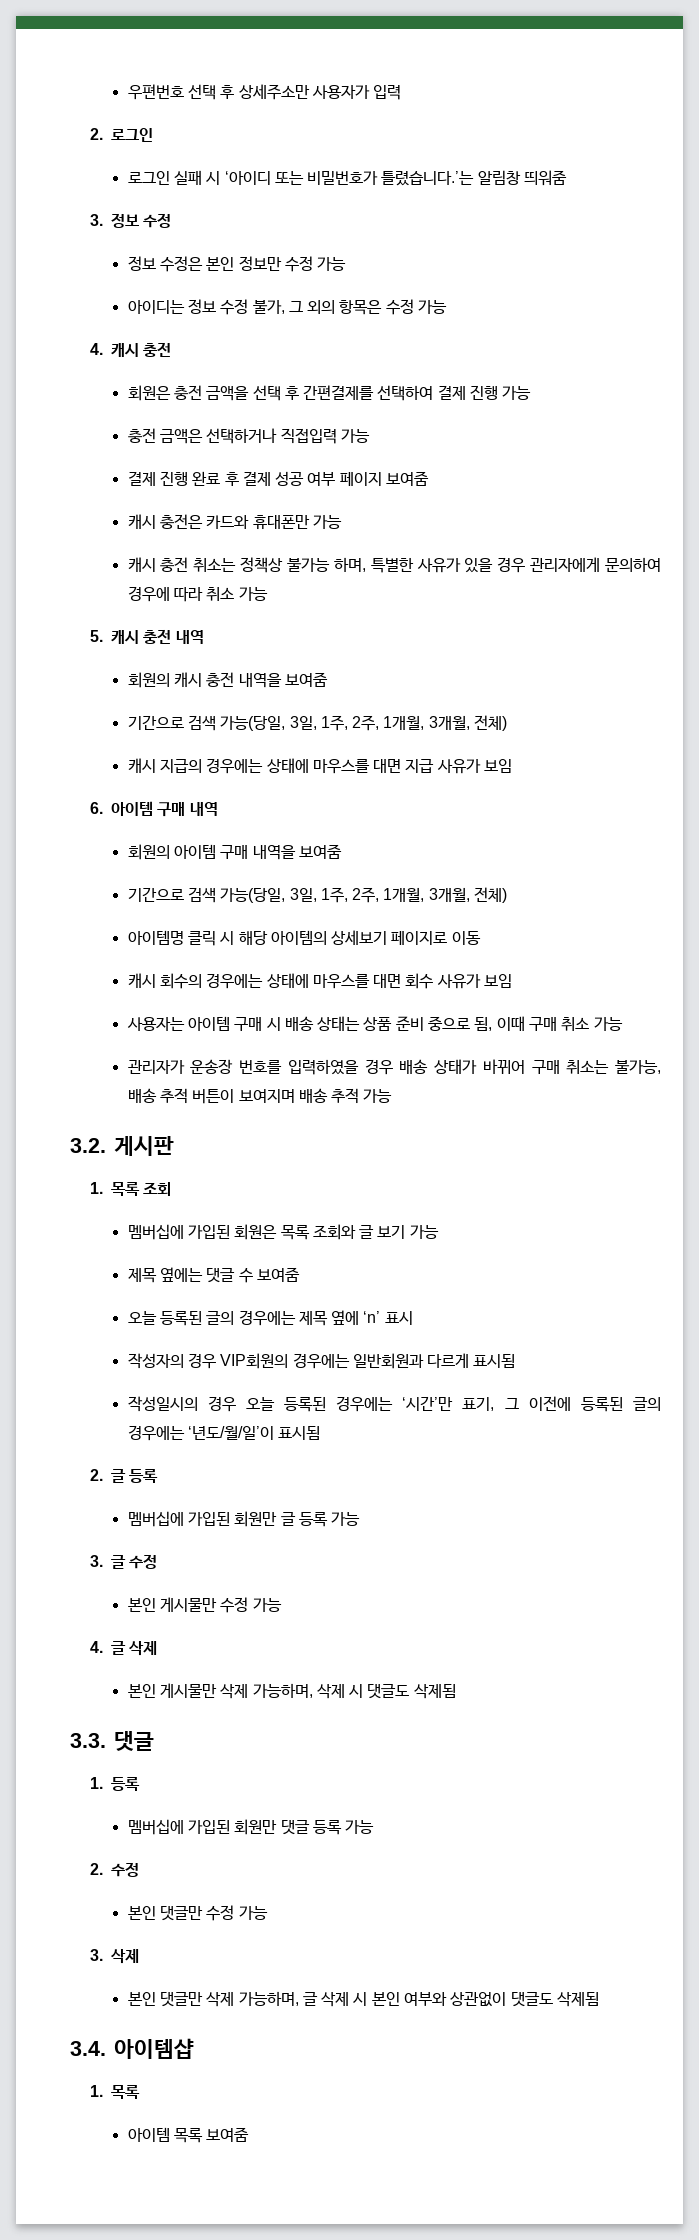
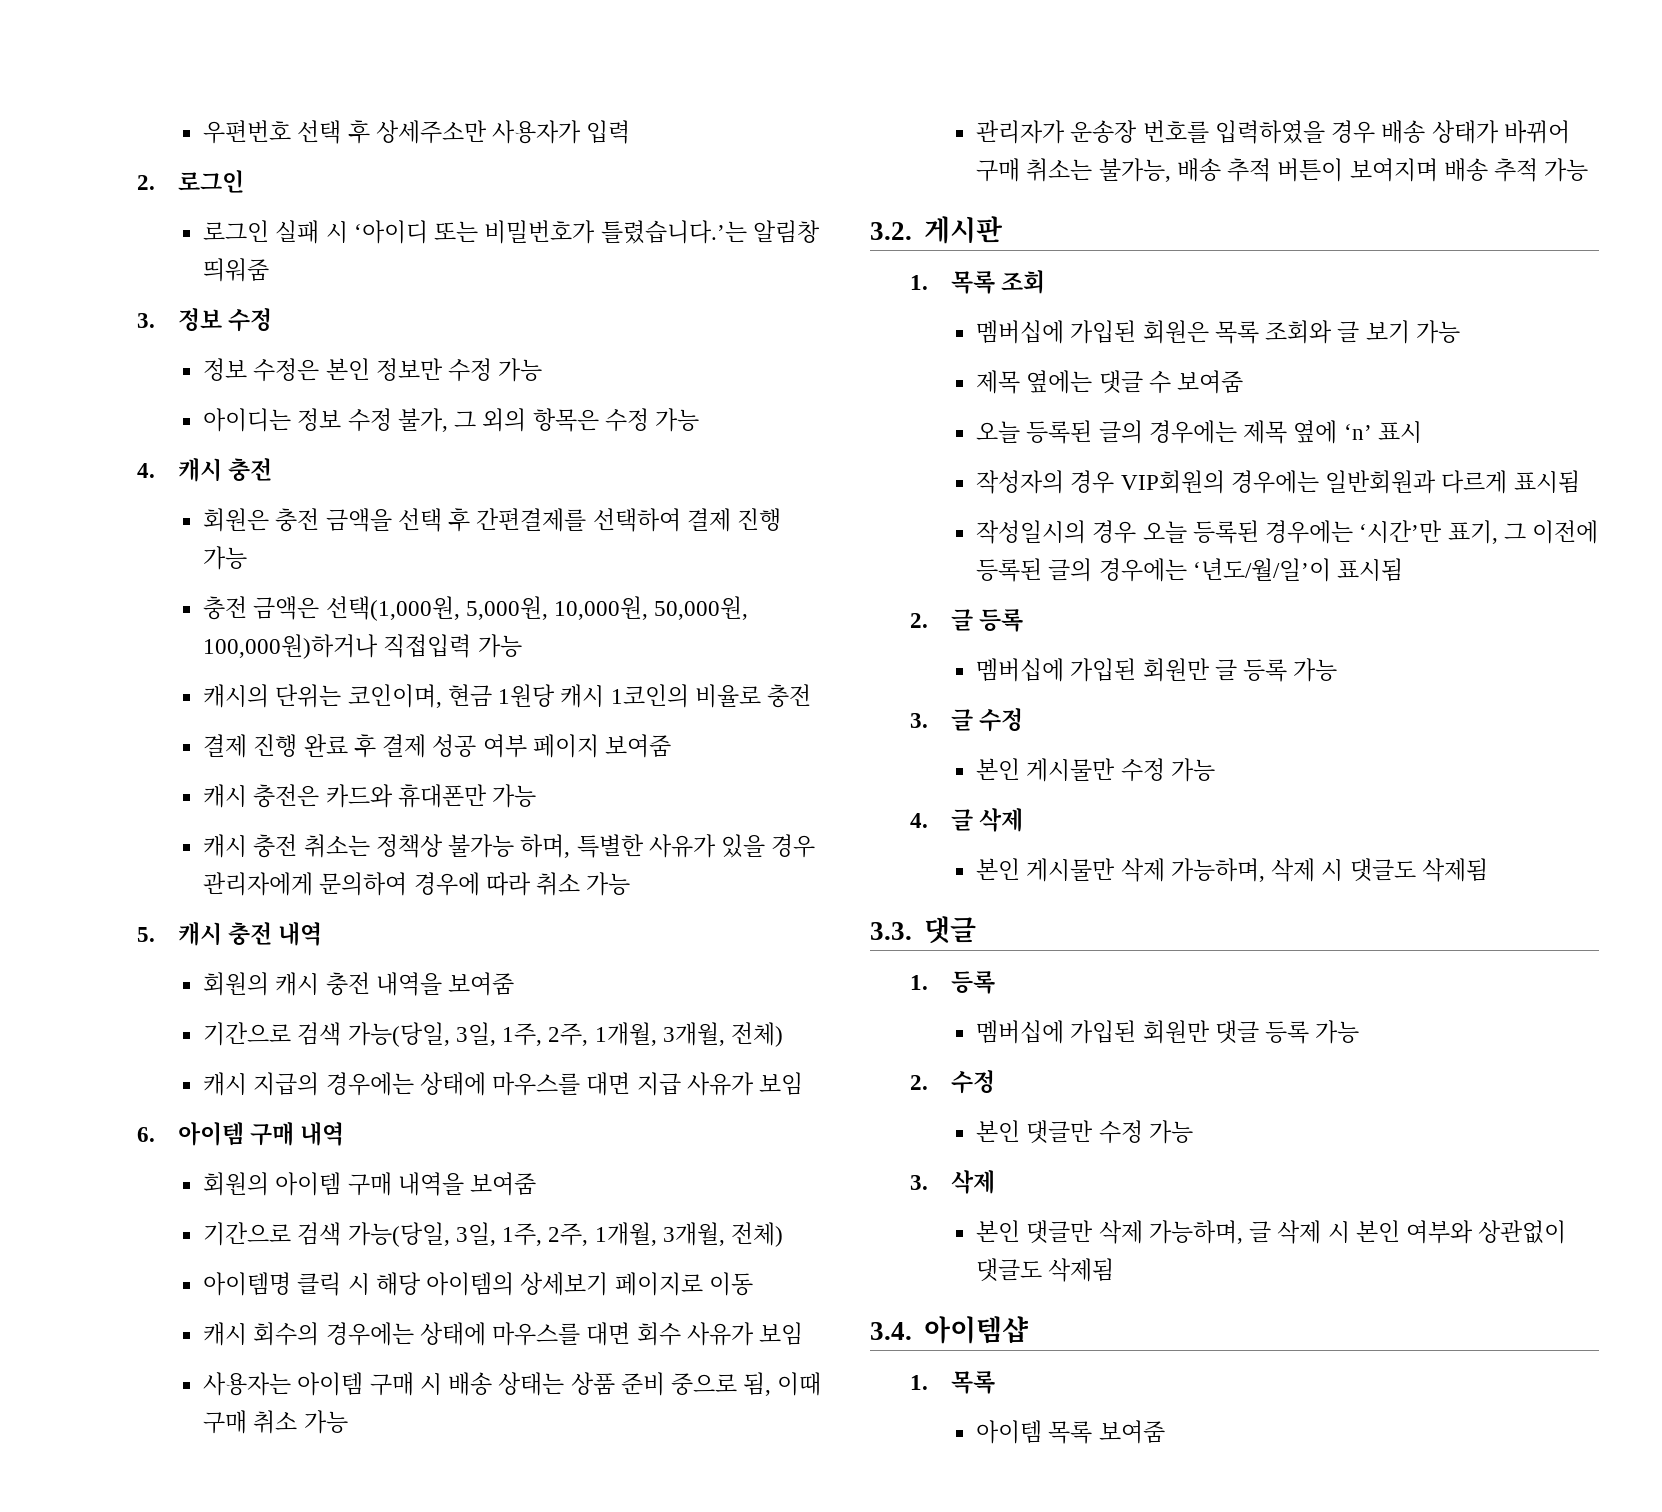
- 충전 금액은 선택하거나 직접입력 가능
+ 충전 금액은 선택(1,000원, 5,000원, 10,000원, 50,000원, 100,000원)하거나 직접입력 가능
+ 캐시의 단위는 코인이며, 현금 1원당 캐시 1코인의 비율로 충전

